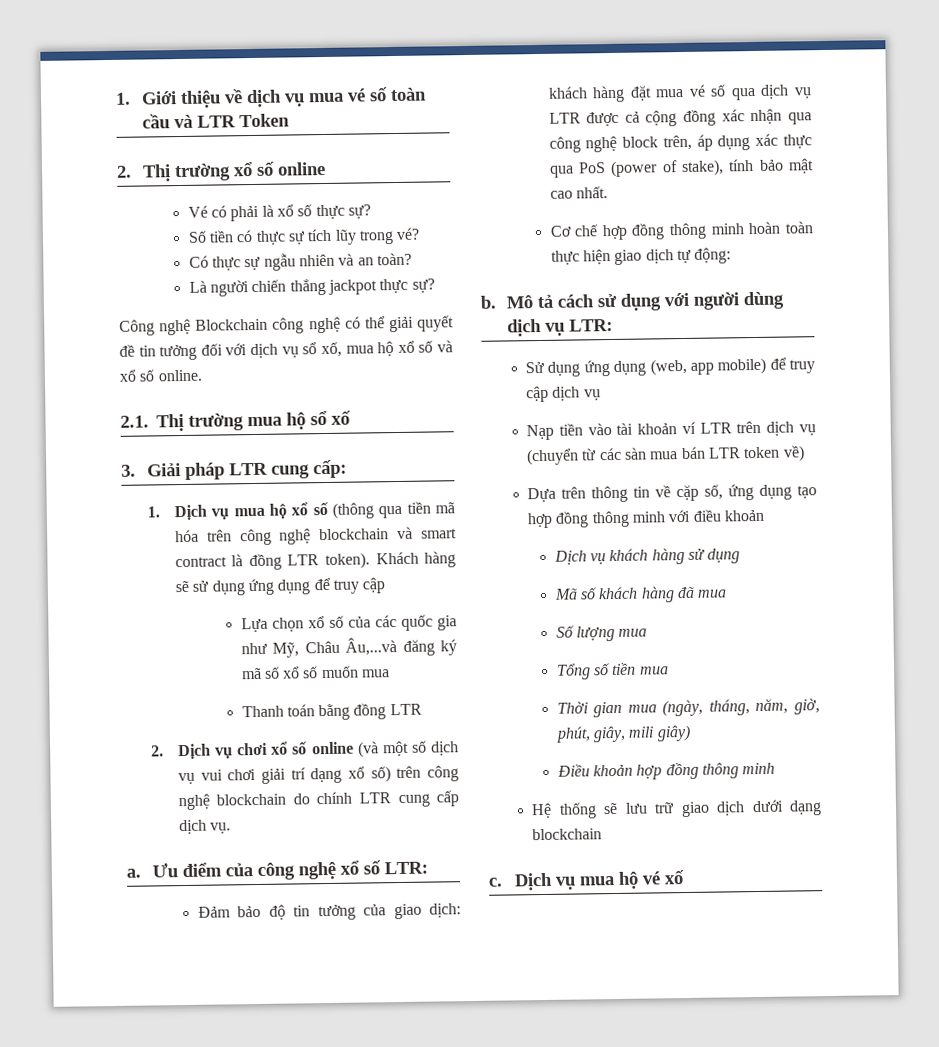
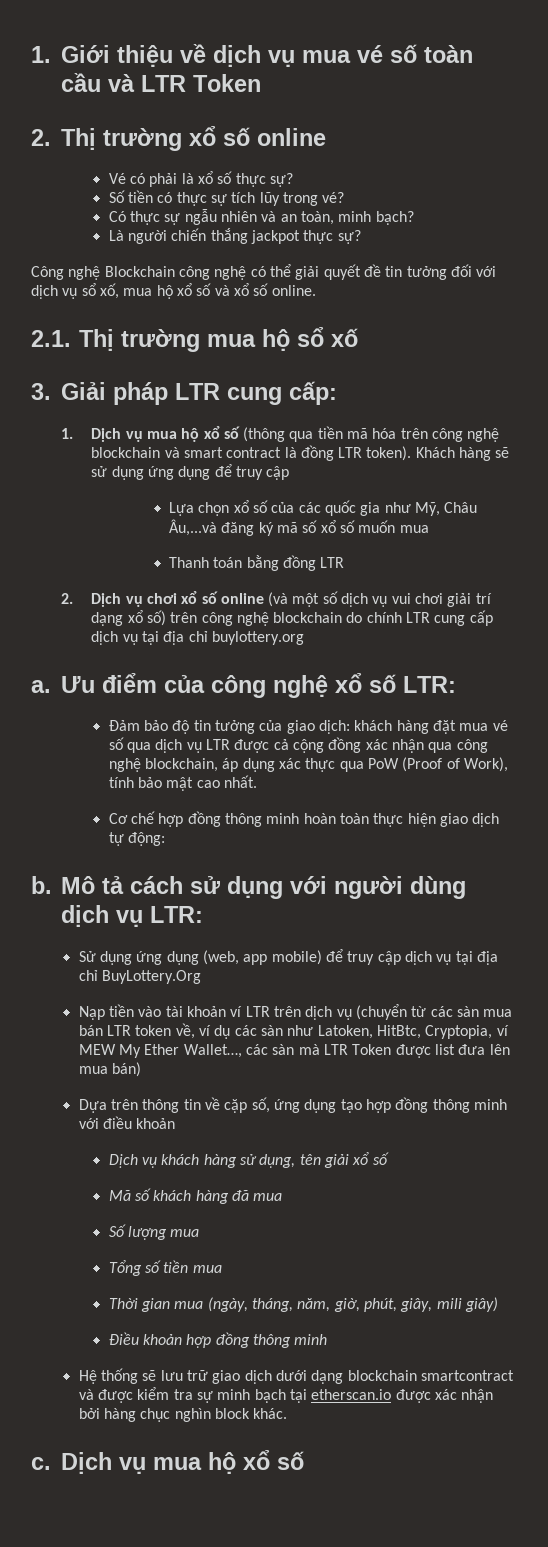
- Có thực sự ngẫu nhiên và an toàn?
+ Có thực sự ngẫu nhiên và an toàn, minh bạch?
- 2. Dịch vụ chơi xổ số online (và một số dịch vụ vui chơi giải trí dạng xổ số) trên công nghệ blockchain do chính LTR cung cấp dịch vụ.
+ 2. Dịch vụ chơi xổ số online (và một số dịch vụ vui chơi giải trí dạng xổ số) trên công nghệ blockchain do chính LTR cung cấp dịch vụ tại địa chỉ buylottery.org
- Đảm bảo độ tin tưởng của giao dịch: khách hàng đặt mua vé số qua dịch vụ LTR được cả cộng đồng xác nhận qua công nghệ block trên, áp dụng xác thực qua PoS (power of stake), tính bảo mật cao nhất.
+ Đảm bảo độ tin tưởng của giao dịch: khách hàng đặt mua vé số qua dịch vụ LTR được cả cộng đồng xác nhận qua công nghệ blockchain, áp dụng xác thực qua PoW (Proof of Work), tính bảo mật cao nhất.
- Sử dụng ứng dụng (web, app mobile) để truy cập dịch vụ
+ Sử dụng ứng dụng (web, app mobile) để truy cập dịch vụ tại địa chỉ BuyLottery.Org
- Nạp tiền vào tài khoản ví LTR trên dịch vụ (chuyển từ các sàn mua bán LTR token về)
+ Nạp tiền vào tài khoản ví LTR trên dịch vụ (chuyển từ các sàn mua bán LTR token về, ví dụ các sàn như Latoken, HitBtc, Cryptopia, ví MEW My Ether Wallet…, các sàn mà LTR Token được list đưa lên mua bán)
- Dịch vụ khách hàng sử dụng
+ Dịch vụ khách hàng sử dụng, tên giải xổ số
- Hệ thống sẽ lưu trữ giao dịch dưới dạng blockchain
+ Hệ thống sẽ lưu trữ giao dịch dưới dạng blockchain smartcontract và được kiểm tra sự minh bạch tại etherscan.io được xác nhận bởi hàng chục nghìn block khác.
- c. Dịch vụ mua hộ vé xố
+ c. Dịch vụ mua hộ xổ số

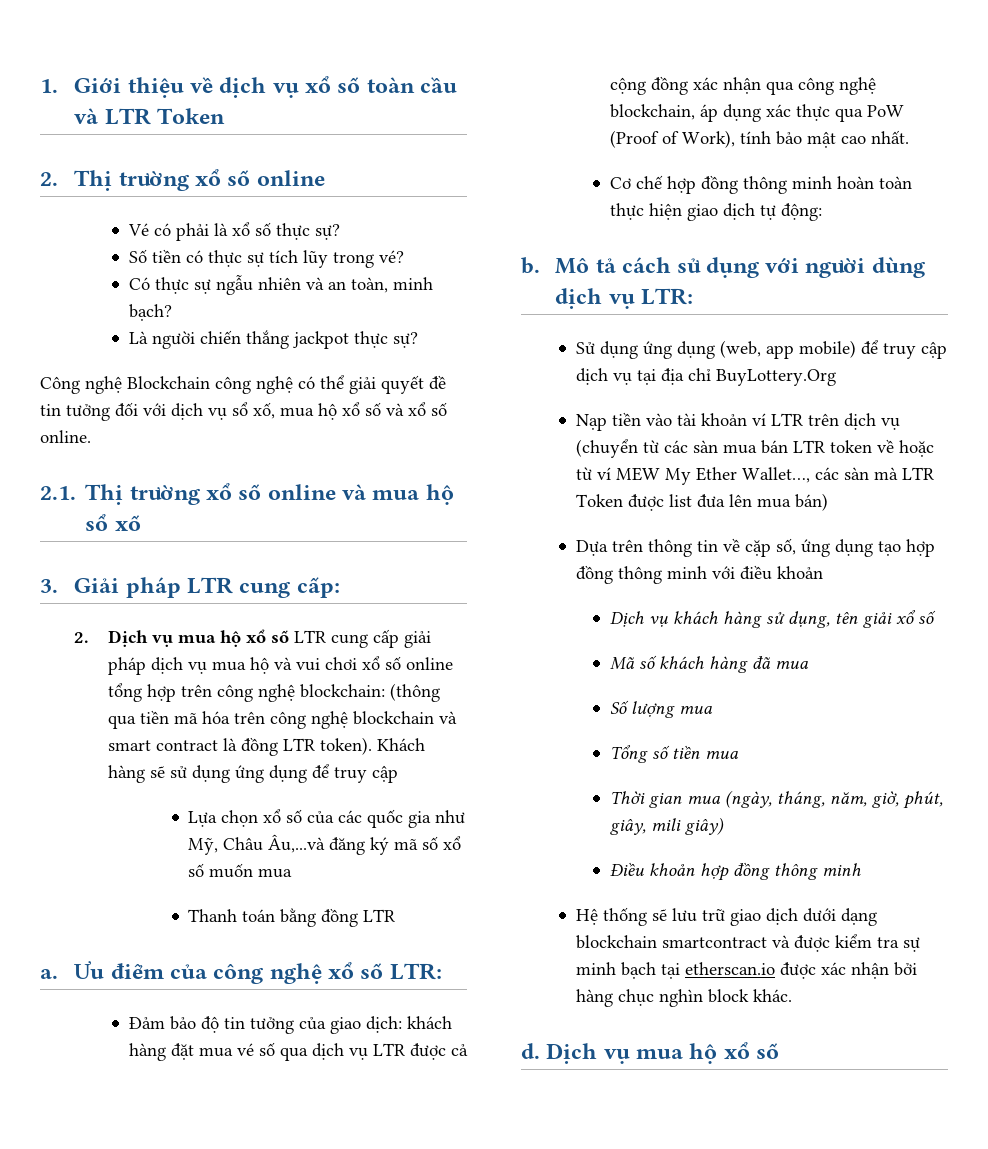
- 1. Giới thiệu về dịch vụ mua vé số toàn cầu và LTR Token
+ 1. Giới thiệu về dịch vụ xổ số toàn cầu và LTR Token
- 2.1. Thị trường mua hộ sổ xố
+ 2.1. Thị trường xổ số online và mua hộ sổ xố
- 1. Dịch vụ mua hộ xổ số (thông qua tiền mã hóa trên công nghệ blockchain và smart contract là đồng LTR token).
+ 2. Dịch vụ mua hộ xổ số LTR cung cấp giải pháp dịch vụ mua hộ và vui chơi xổ số online tổng hợp trên công nghệ blockchain: (thông qua tiền mã hóa trên công nghệ blockchain và smart contract là đồng LTR token).
- 2. Dịch vụ chơi xổ số online (và một số dịch vụ vui chơi giải trí dạng xổ số) trên công nghệ blockchain do chính LTR cung cấp dịch vụ tại địa chỉ buylottery.org
- Nạp tiền vào tài khoản ví LTR trên dịch vụ (chuyển từ các sàn mua bán LTR token về, ví dụ các sàn như Latoken, HitBtc, Cryptopia, ví MEW My Ether Wallet…, các sàn mà LTR Token được list đưa lên mua bán)
+ Nạp tiền vào tài khoản ví LTR trên dịch vụ (chuyển từ các sàn mua bán LTR token về hoặc từ ví MEW My Ether Wallet…, các sàn mà LTR Token được list đưa lên mua bán)
- c.
+ d.

